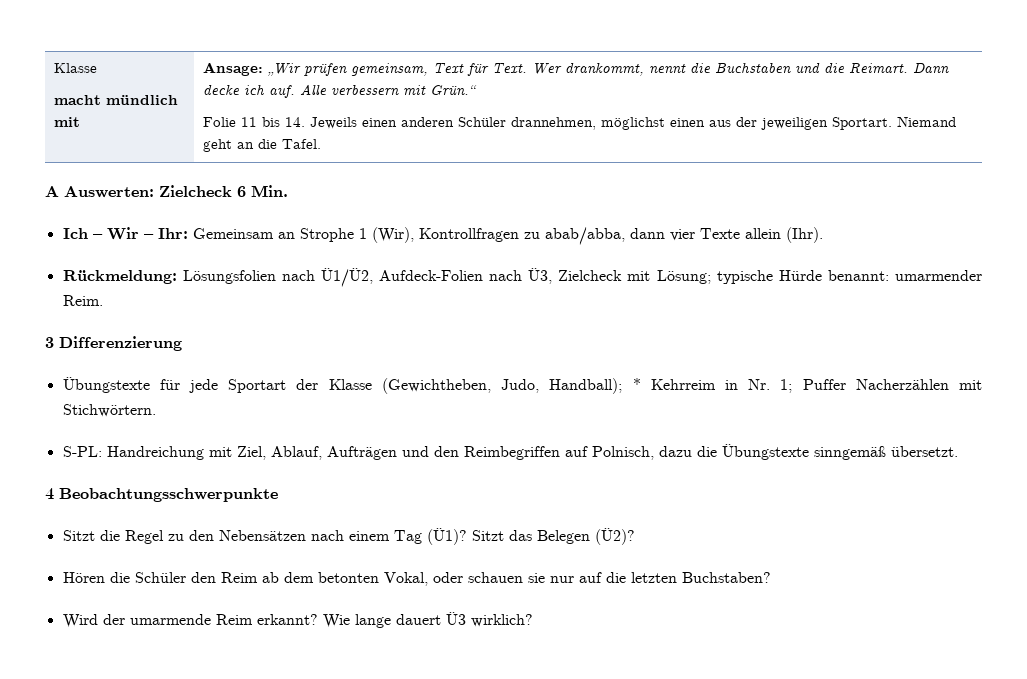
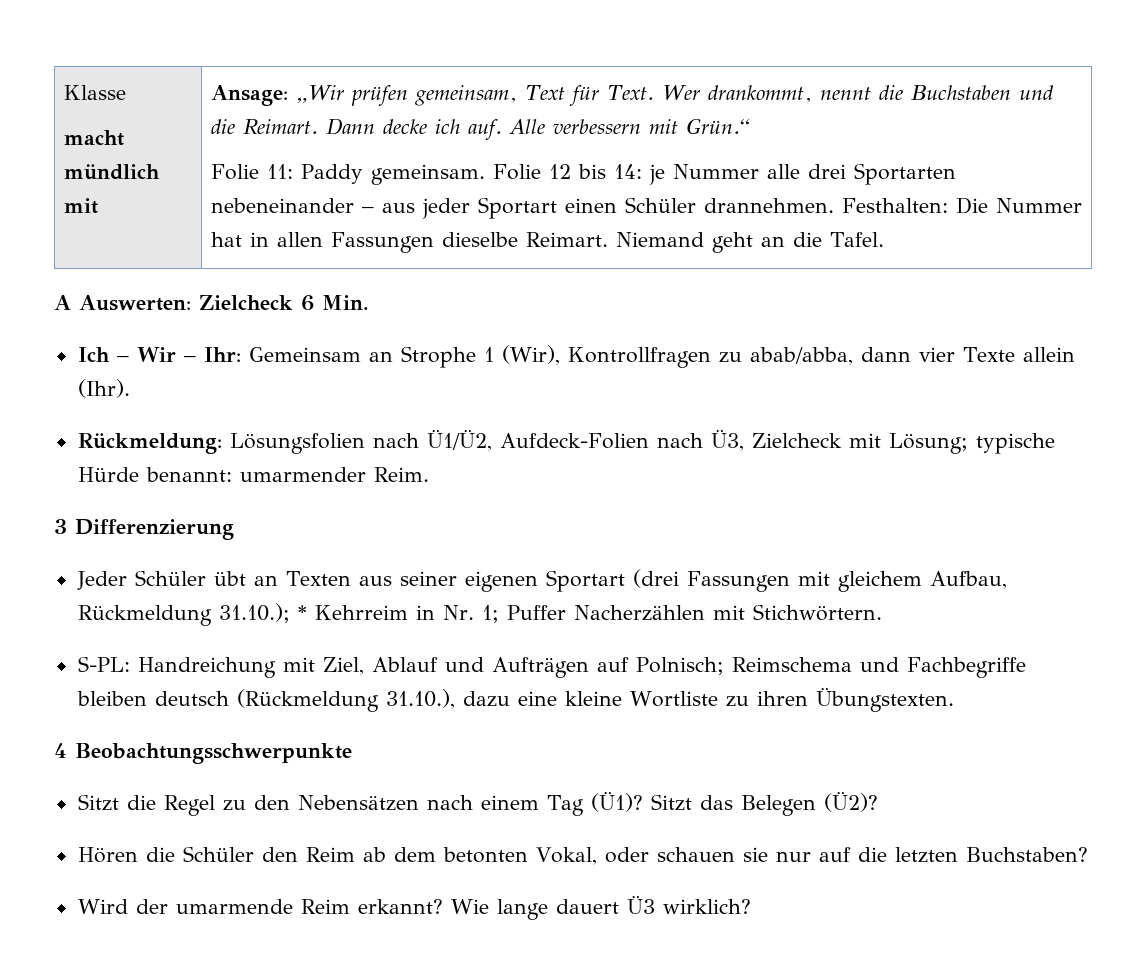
- Folie 11 bis 14. Jeweils einen anderen Schüler drannehmen, möglichst einen aus der jeweiligen Sportart.
+ Folie 11: Paddy gemeinsam. Folie 12 bis 14: je Nummer alle drei Sportarten nebeneinander – aus jeder Sportart einen Schüler drannehmen. Festhalten: Die Nummer hat in allen Fassungen dieselbe Reimart.
- Übungstexte für jede Sportart der Klasse (Gewichtheben, Judo, Handball); * Kehrreim in Nr. 1; Puffer Nacherzählen mit Stichwörtern.
+ Jeder Schüler übt an Texten aus seiner eigenen Sportart (drei Fassungen mit gleichem Aufbau, Rückmeldung 31.10.); * Kehrreim in Nr. 1; Puffer Nacherzählen mit Stichwörtern.
- S-PL: Handreichung mit Ziel, Ablauf, Aufträgen und den Reimbegriffen auf Polnisch, dazu die Übungstexte sinngemäß übersetzt.
+ S-PL: Handreichung mit Ziel, Ablauf und Aufträgen auf Polnisch; Reimschema und Fachbegriffe bleiben deutsch (Rückmeldung 31.10.), dazu eine kleine Wortliste zu ihren Übungstexten.

